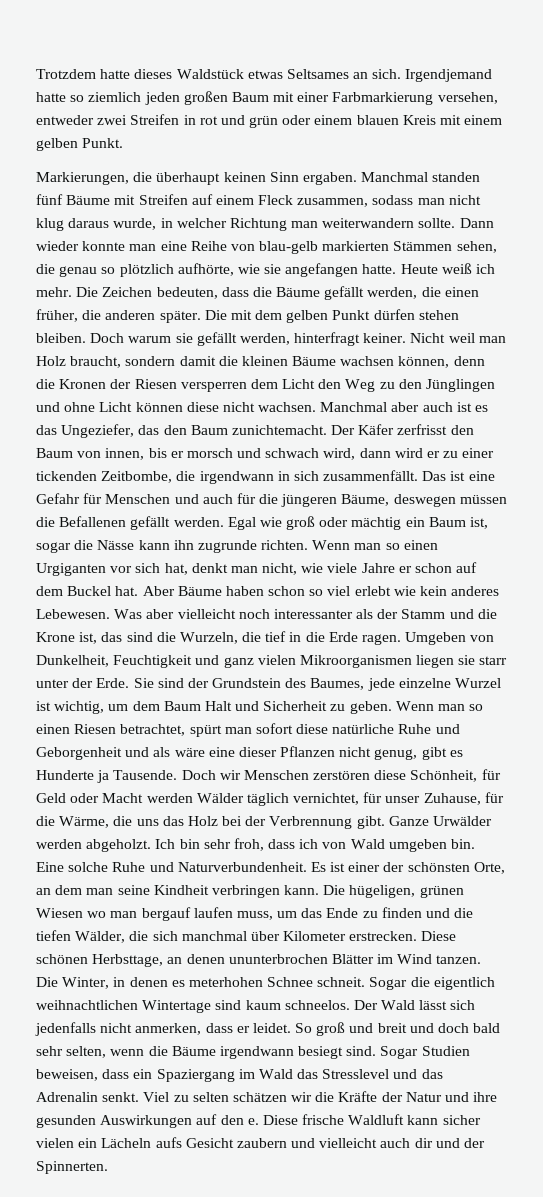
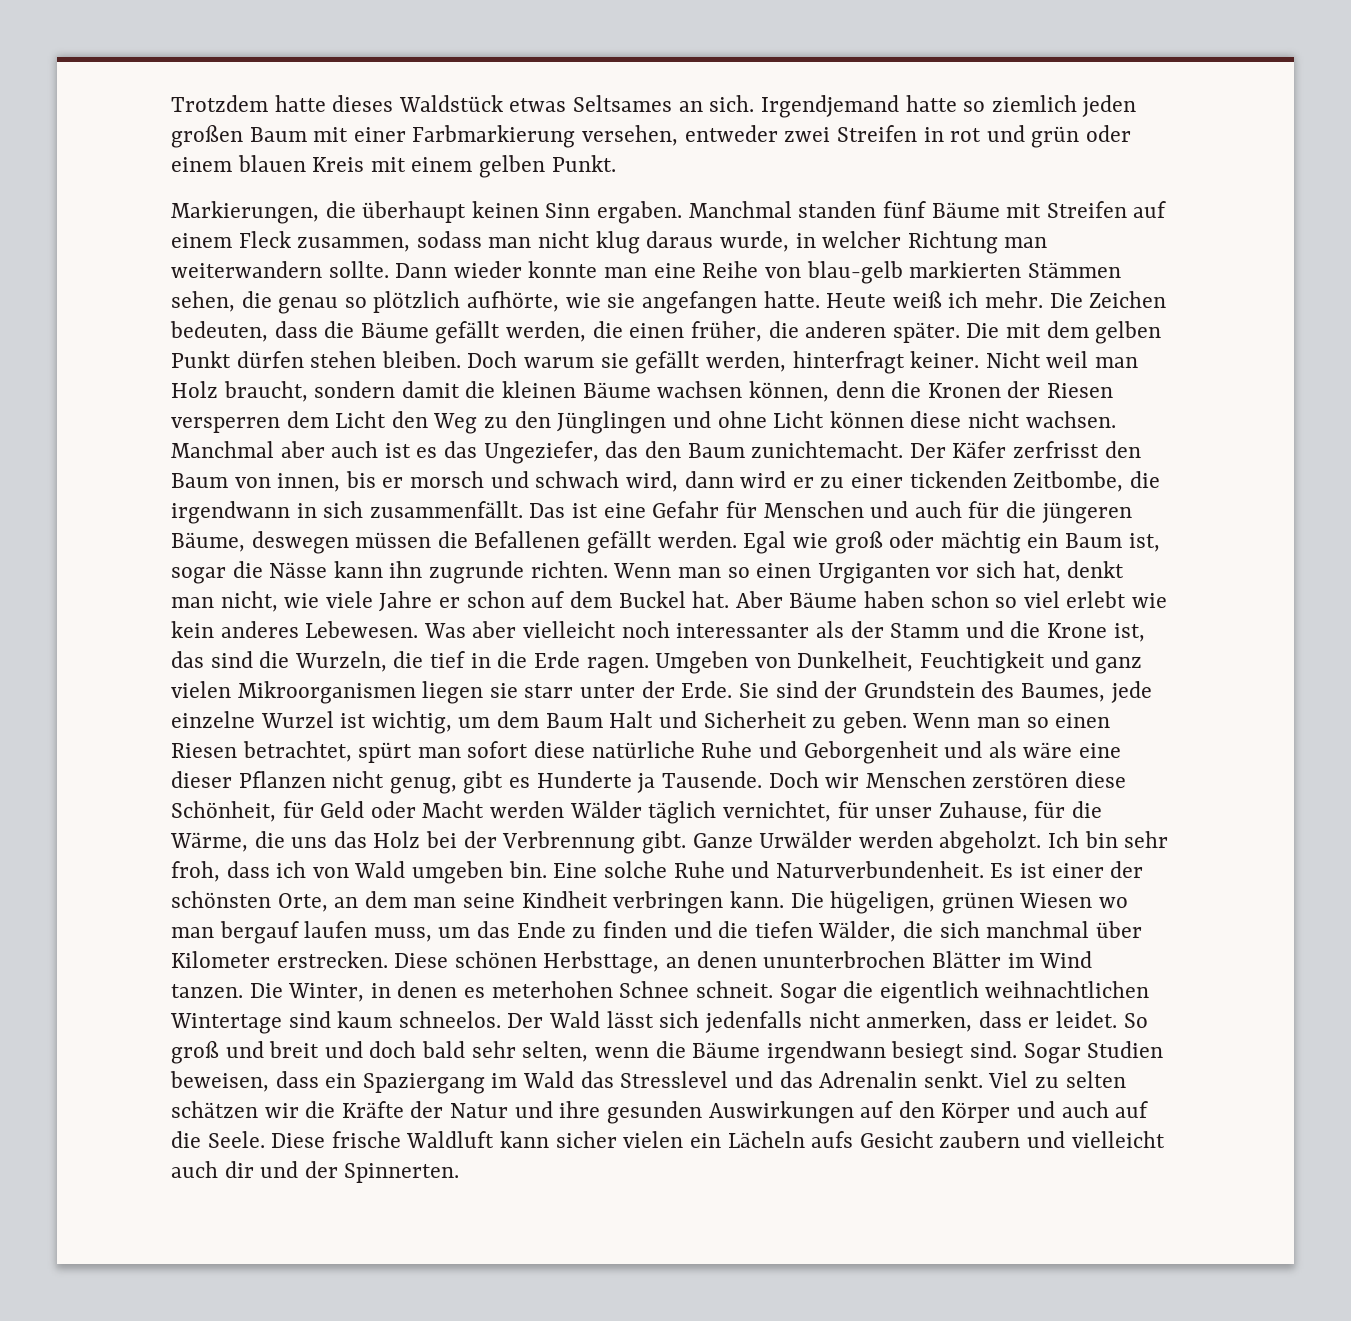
- Viel zu selten schätzen wir die Kräfte der Natur und ihre gesunden Auswirkungen auf den e.
+ Viel zu selten schätzen wir die Kräfte der Natur und ihre gesunden Auswirkungen auf den Körper und auch auf die Seele.

